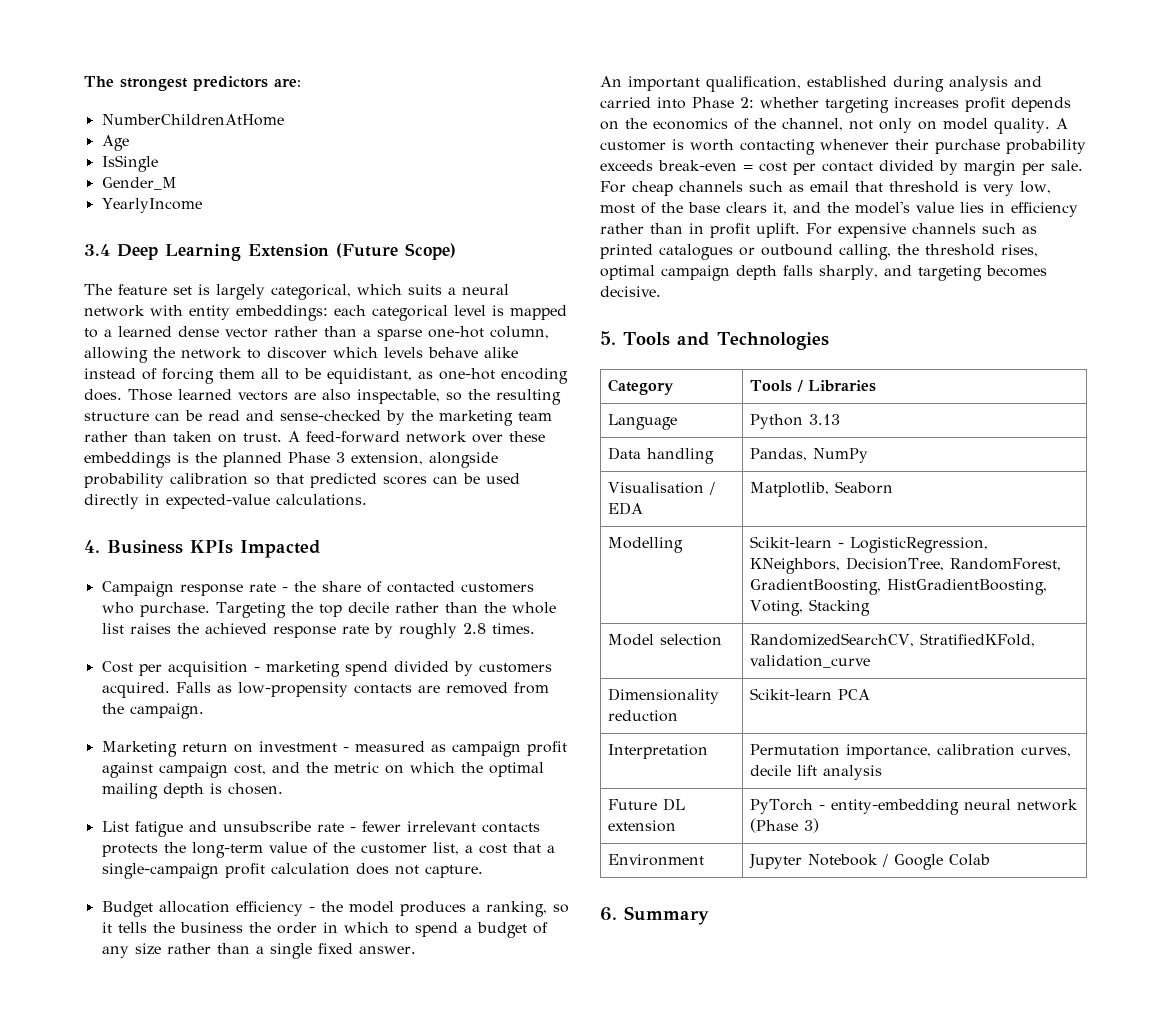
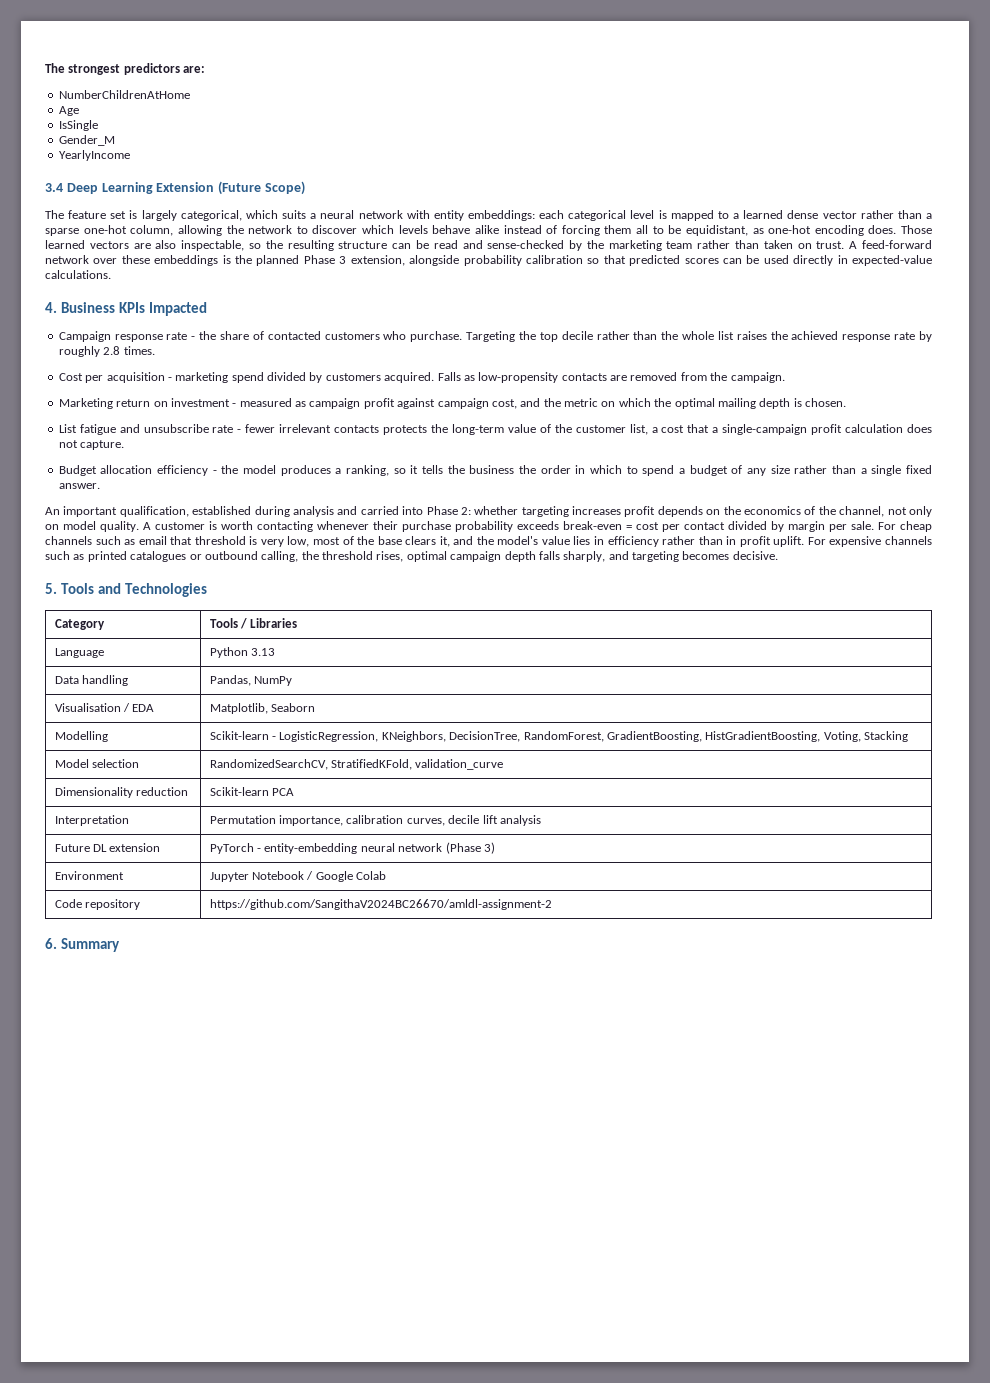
+ Code repository | https://github.com/SangithaV2024BC26670/amldl-assignment-2

